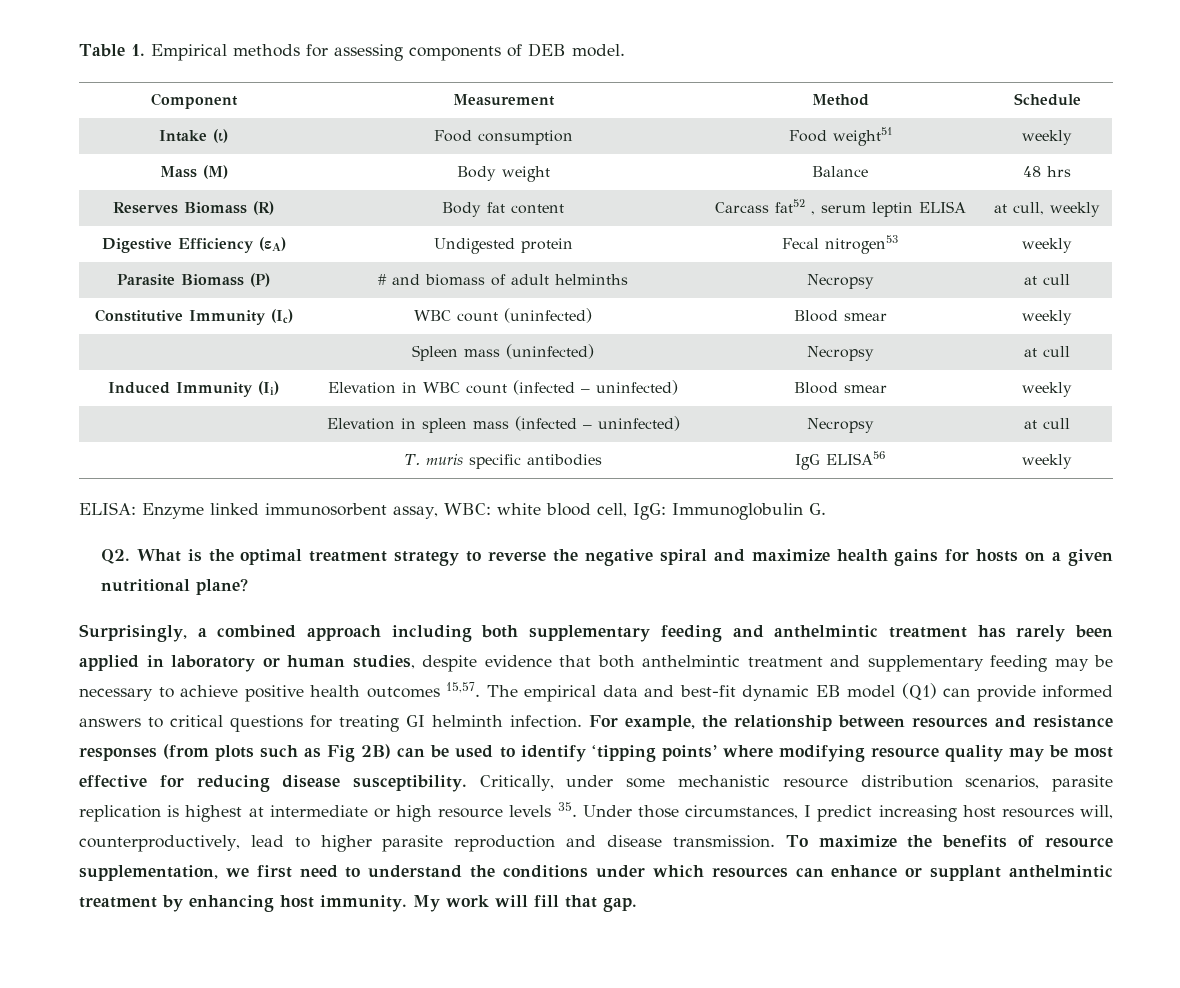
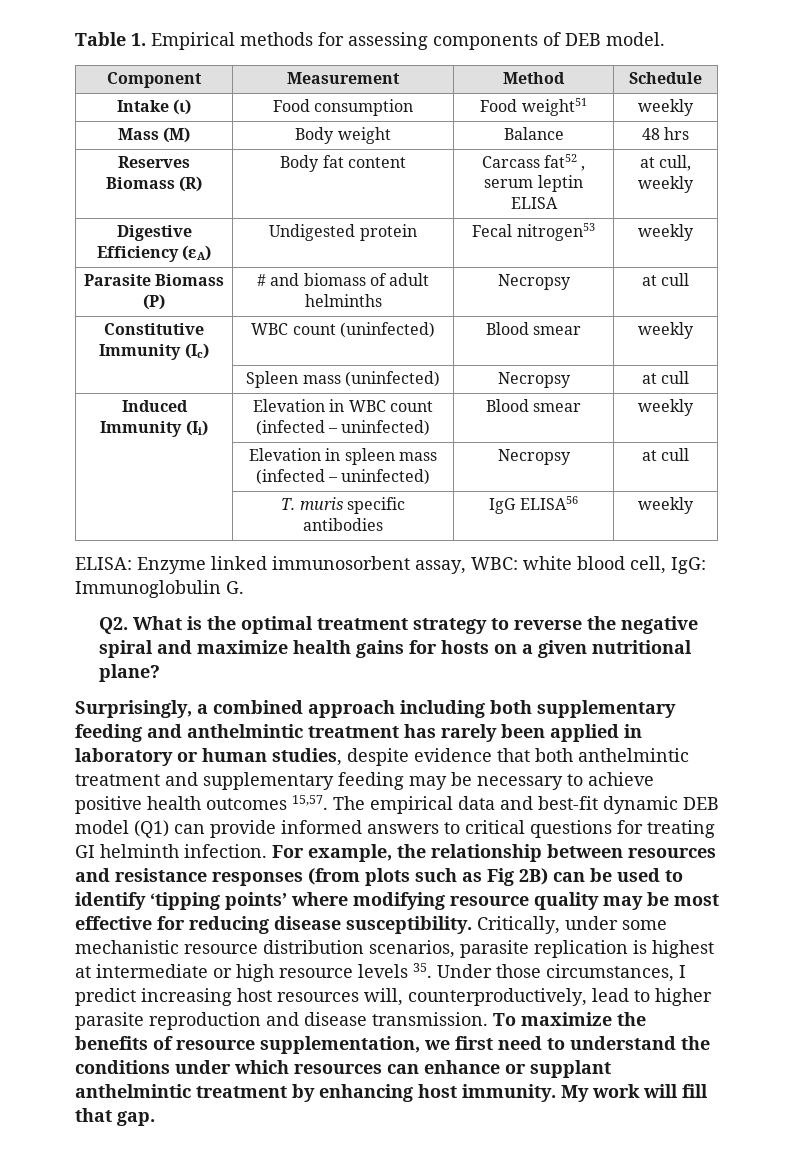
- The empirical data and best-fit dynamic EB model (Q1) can provide informed answers to critical questions for treating GI helminth infection.
+ The empirical data and best-fit dynamic DEB model (Q1) can provide informed answers to critical questions for treating GI helminth infection.

